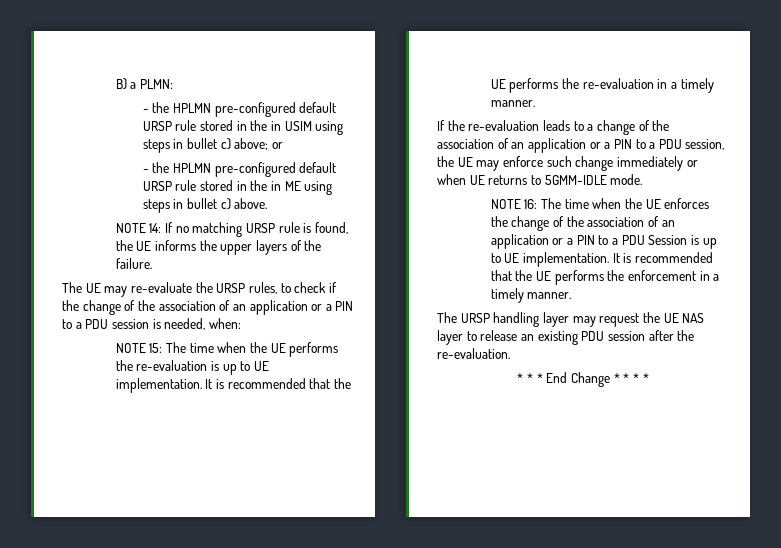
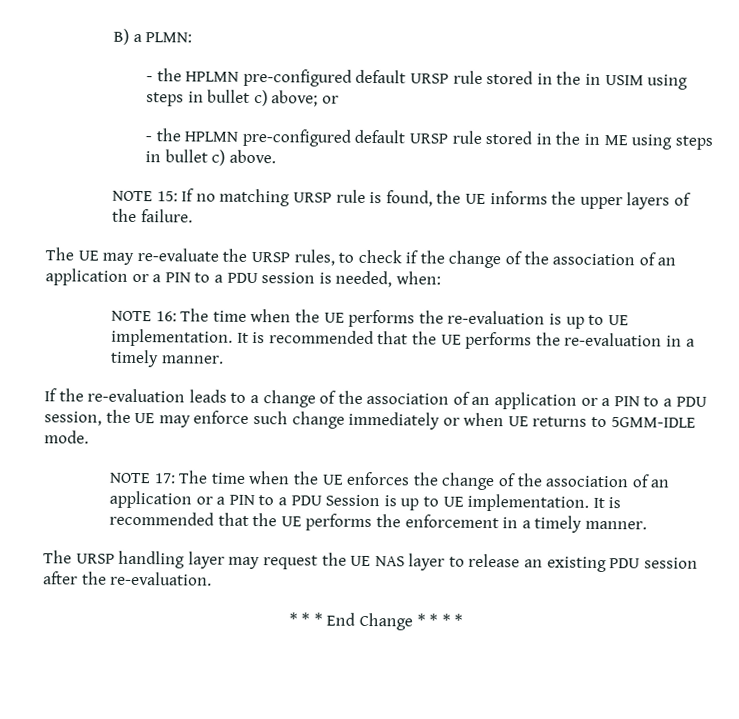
- NOTE 14: If no matching URSP rule is found, the UE informs the upper layers of the failure.
+ NOTE 15: If no matching URSP rule is found, the UE informs the upper layers of the failure.
- NOTE 15: The time when the UE performs the re-evaluation is up to UE implementation.
+ NOTE 16: The time when the UE performs the re-evaluation is up to UE implementation.
- NOTE 16: The time when the UE enforces the change of the association of an application or a PIN to a PDU Session is up to UE implementation.
+ NOTE 17: The time when the UE enforces the change of the association of an application or a PIN to a PDU Session is up to UE implementation.

